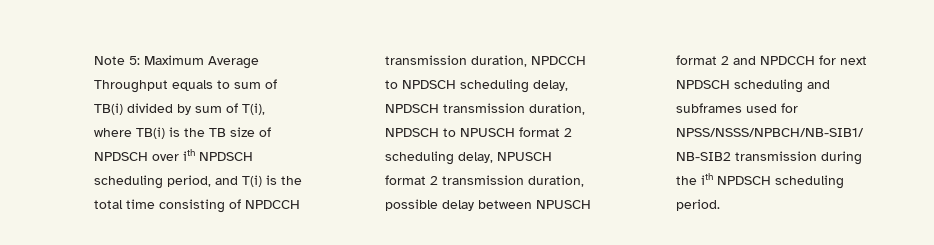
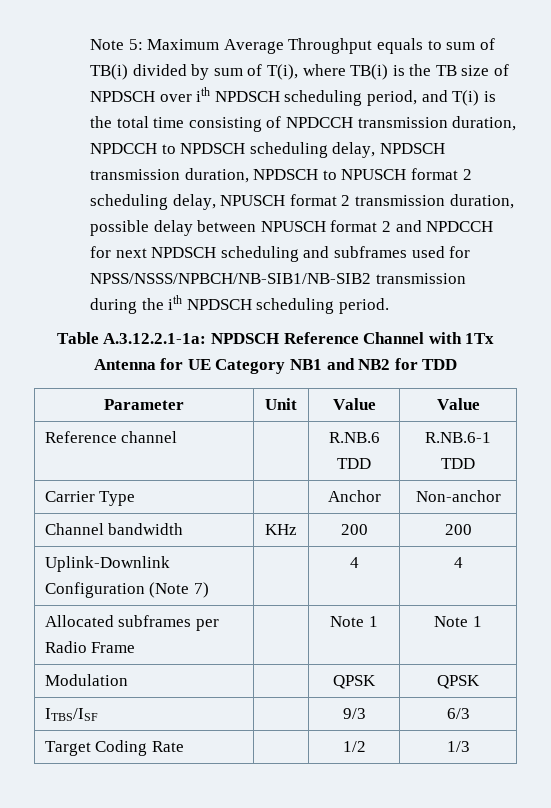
+ Table A.3.12.2.1-1a: NPDSCH Reference Channel with 1Tx Antenna for UE Category NB1 and NB2 for TDD
+ Parameter | Unit | Value | Value
+ Reference channel | | R.NB.6 TDD | R.NB.6-1 TDD
+ Carrier Type | | Anchor | Non-anchor
+ Channel bandwidth | KHz | 200 | 200
+ Uplink-Downlink Configuration (Note 7) | | 4 | 4
+ Allocated subframes per Radio Frame | | Note 1 | Note 1
+ Modulation | | QPSK | QPSK
+ ITBS/ISF | | 9/3 | 6/3
+ Target Coding Rate | | 1/2 | 1/3

